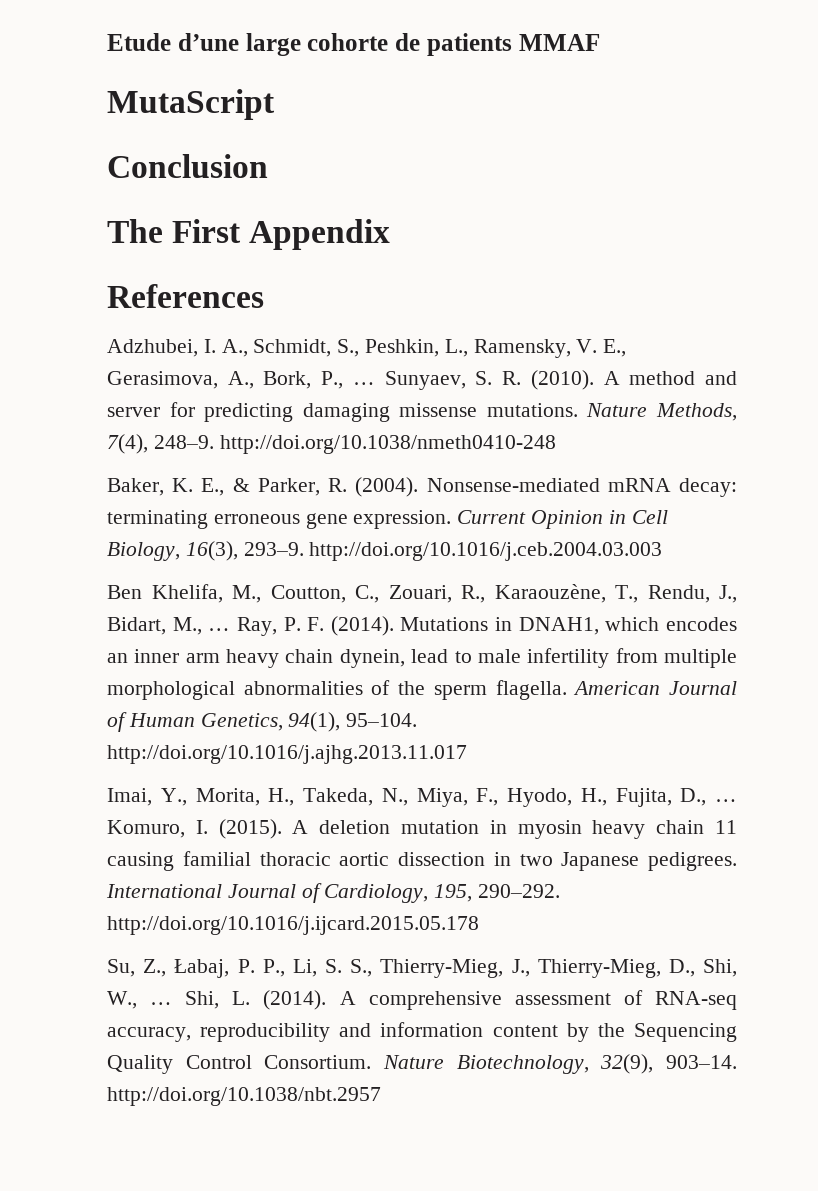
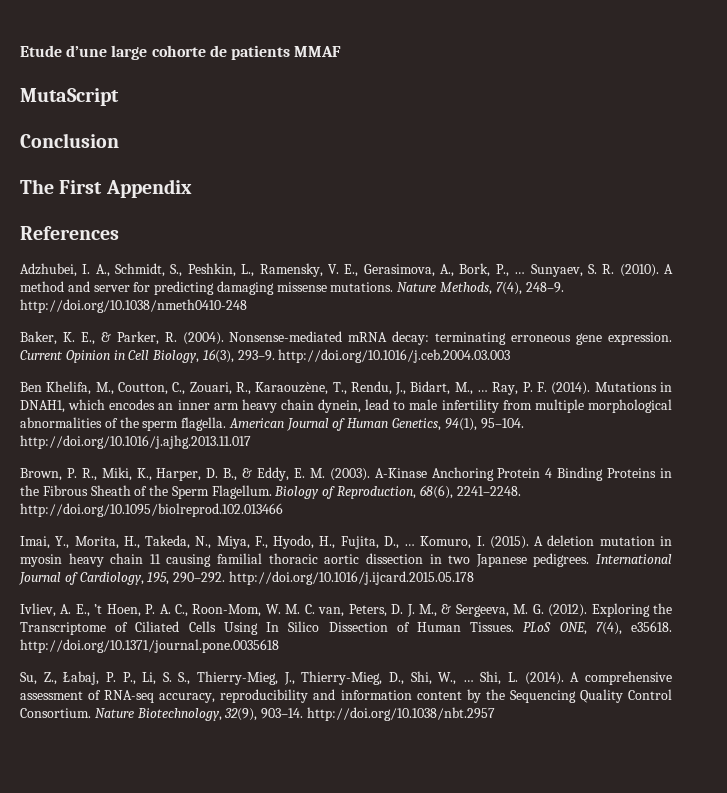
+ Brown, P. R., Miki, K., Harper, D. B., & Eddy, E. M. (2003). A-Kinase Anchoring Protein 4 Binding Proteins in the Fibrous Sheath of the Sperm Flagellum. Biology of Reproduction, 68(6), 2241–2248. http://doi.org/10.1095/biolreprod.102.013466
+ Ivliev, A. E., ’t Hoen, P. A. C., Roon-Mom, W. M. C. van, Peters, D. J. M., & Sergeeva, M. G. (2012). Exploring the Transcriptome of Ciliated Cells Using In Silico Dissection of Human Tissues. PLoS ONE, 7(4), e35618. http://doi.org/10.1371/journal.pone.0035618

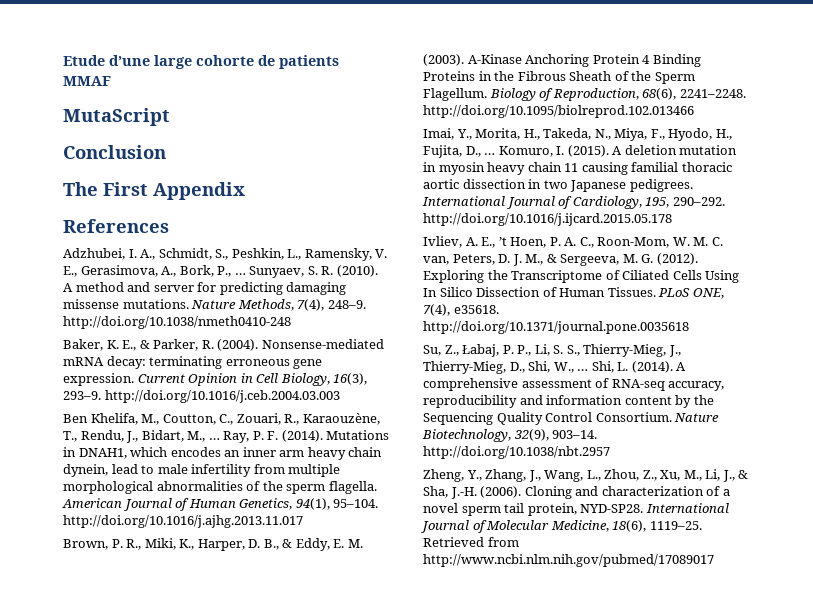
+ Zheng, Y., Zhang, J., Wang, L., Zhou, Z., Xu, M., Li, J., & Sha, J.-H. (2006). Cloning and characterization of a novel sperm tail protein, NYD-SP28. International Journal of Molecular Medicine, 18(6), 1119–25. Retrieved from http://www.ncbi.nlm.nih.gov/pubmed/17089017

